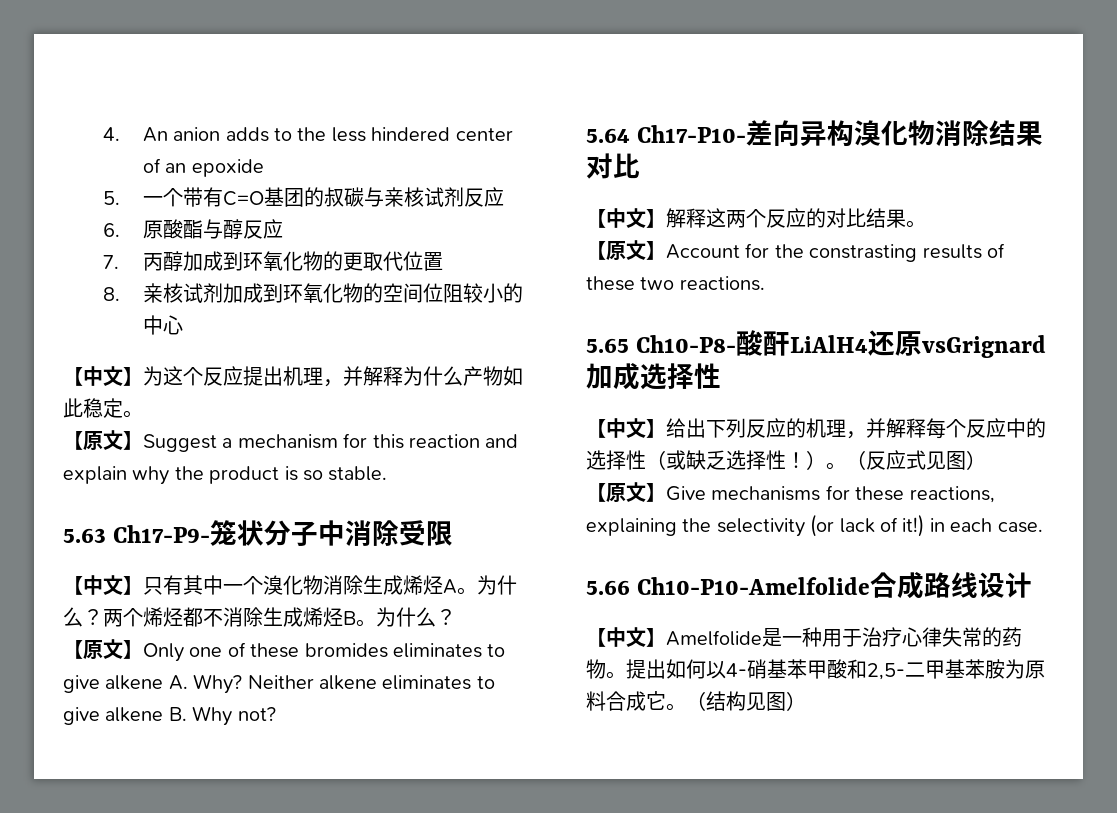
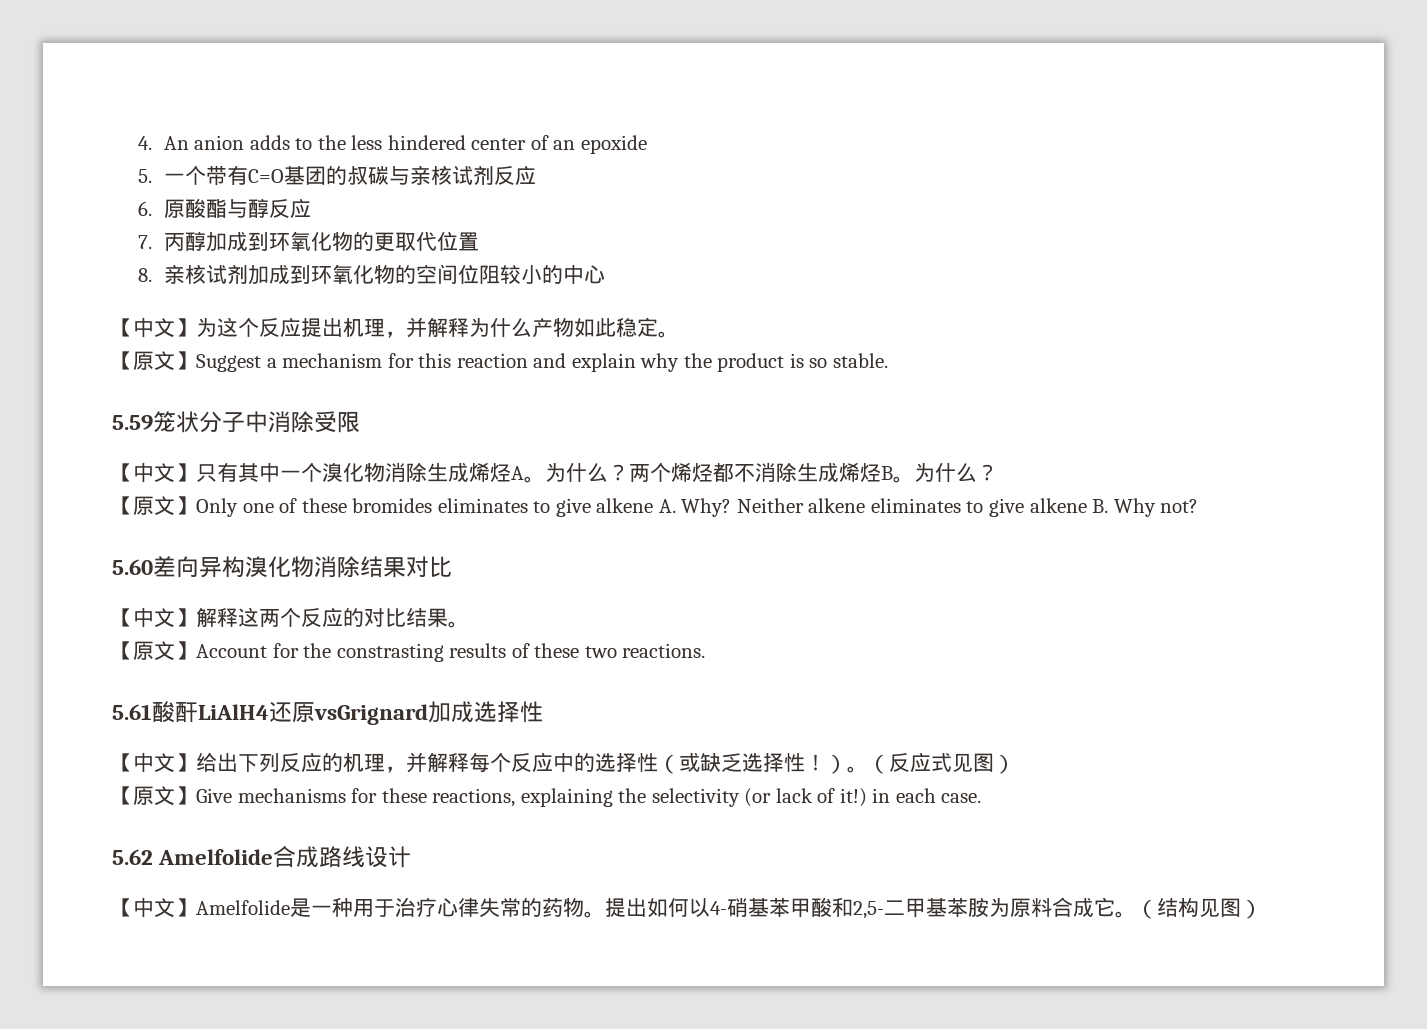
- 5.63 Ch17-P9-笼状分子中消除受限
+ 5.59笼状分子中消除受限
- 5.64 Ch17-P10-差向异构溴化物消除结果对比
+ 5.60差向异构溴化物消除结果对比
- 5.65 Ch10-P8-酸酐LiAlH4还原vsGrignard加成选择性
+ 5.61酸酐LiAlH4还原vsGrignard加成选择性
- 5.66 Ch10-P10-Amelfolide合成路线设计
+ 5.62 Amelfolide合成路线设计

